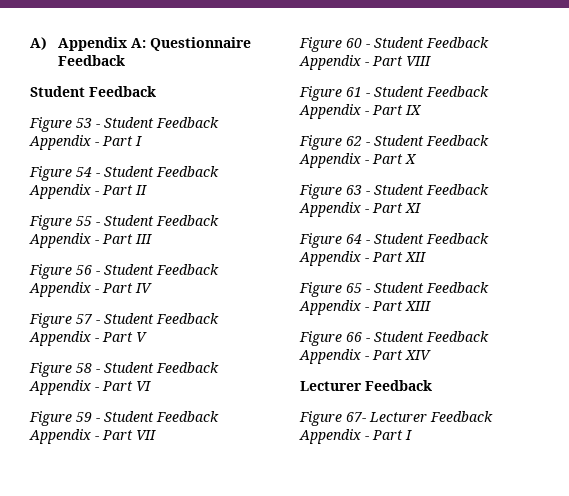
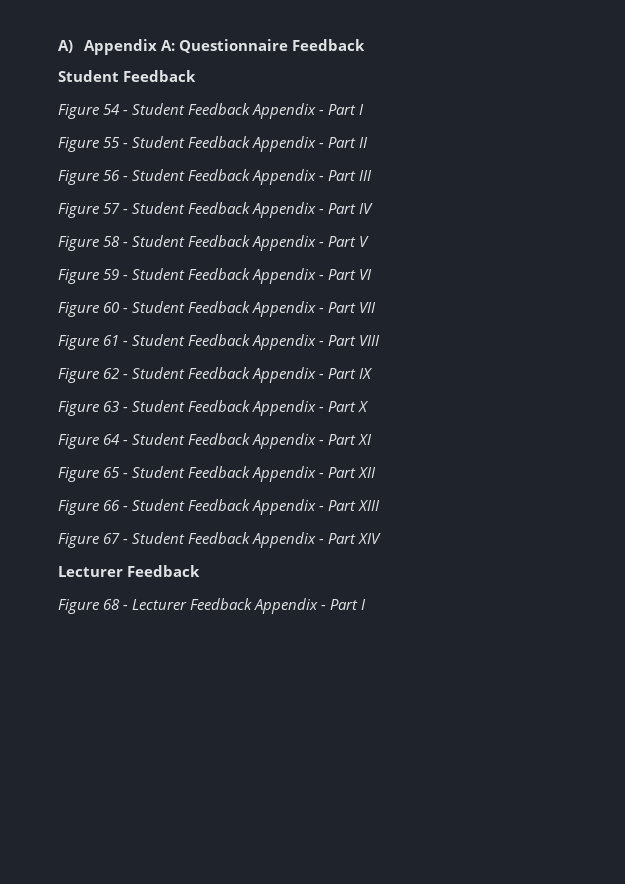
- Figure 53 - Student Feedback Appendix - Part I
+ Figure 54 - Student Feedback Appendix - Part I
- Figure 54 - Student Feedback Appendix - Part II
+ Figure 55 - Student Feedback Appendix - Part II
- Figure 55 - Student Feedback Appendix - Part III
+ Figure 56 - Student Feedback Appendix - Part III
- Figure 56 - Student Feedback Appendix - Part IV
+ Figure 57 - Student Feedback Appendix - Part IV
- Figure 57 - Student Feedback Appendix - Part V
+ Figure 58 - Student Feedback Appendix - Part V
- Figure 58 - Student Feedback Appendix - Part VI
+ Figure 59 - Student Feedback Appendix - Part VI
- Figure 59 - Student Feedback Appendix - Part VII
+ Figure 60 - Student Feedback Appendix - Part VII
- Figure 60 - Student Feedback Appendix - Part VIII
+ Figure 61 - Student Feedback Appendix - Part VIII
- Figure 61 - Student Feedback Appendix - Part IX
+ Figure 62 - Student Feedback Appendix - Part IX
- Figure 62 - Student Feedback Appendix - Part X
+ Figure 63 - Student Feedback Appendix - Part X
- Figure 63 - Student Feedback Appendix - Part XI
+ Figure 64 - Student Feedback Appendix - Part XI
- Figure 64 - Student Feedback Appendix - Part XII
+ Figure 65 - Student Feedback Appendix - Part XII
- Figure 65 - Student Feedback Appendix - Part XIII
+ Figure 66 - Student Feedback Appendix - Part XIII
- Figure 66 - Student Feedback Appendix - Part XIV
+ Figure 67 - Student Feedback Appendix - Part XIV
- Figure 67- Lecturer Feedback Appendix - Part I
+ Figure 68 - Lecturer Feedback Appendix - Part I

